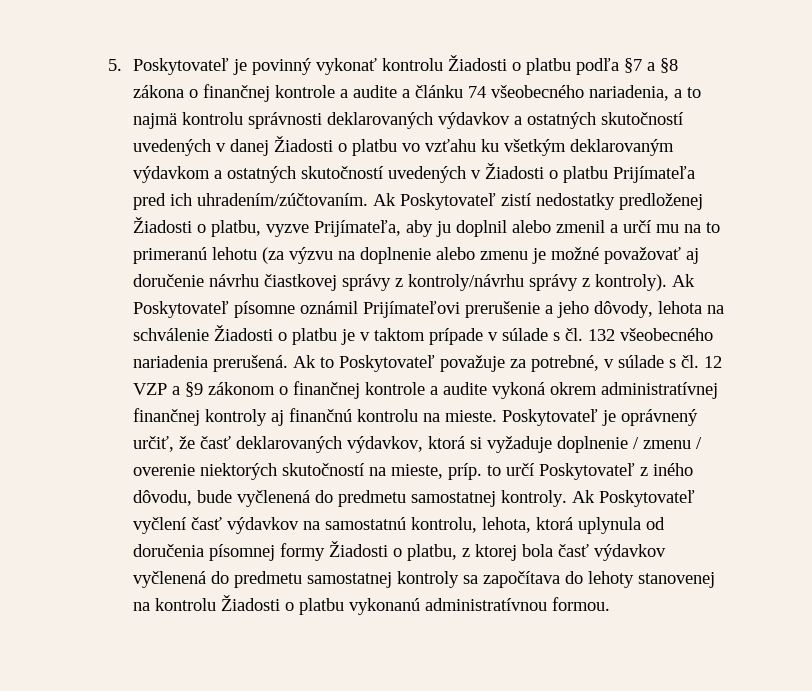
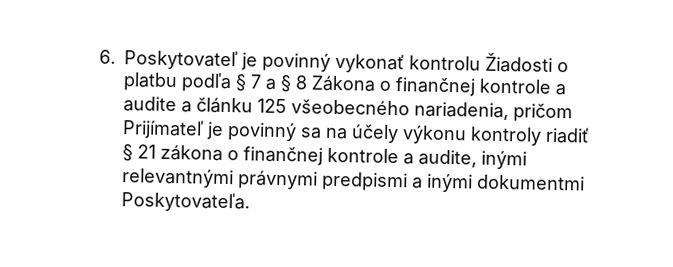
- 5. Poskytovateľ je povinný vykonať kontrolu Žiadosti o platbu podľa §7 a §8 zákona o finančnej kontrole a audite a článku 74 všeobecného nariadenia, a to najmä kontrolu správnosti deklarovaných výdavkov a ostatných skutočností uvedených v danej Žiadosti o platbu vo vzťahu ku všetkým deklarovaným výdavkom a ostatných skutočností uvedených v Žiadosti o platbu Prijímateľa pred ich uhradením/zúčtovaním. Ak Poskytovateľ zistí nedostatky predloženej Žiadosti o platbu, vyzve Prijímateľa, aby ju doplnil alebo zmenil a určí mu na to primeranú lehotu (za výzvu na doplnenie alebo zmenu je možné považovať aj doručenie návrhu čiastkovej správy z kontroly/návrhu správy z kontroly). Ak Poskytovateľ písomne oznámil Prijímateľovi prerušenie a jeho dôvody, lehota na schválenie Žiadosti o platbu je v taktom prípade v súlade s čl. 132 všeobecného nariadenia prerušená. Ak to Poskytovateľ považuje za potrebné, v súlade s čl. 12 VZP a §9 zákonom o finančnej kontrole a audite vykoná okrem administratívnej finančnej kontroly aj finančnú kontrolu na mieste. Poskytovateľ je oprávnený určiť, že časť deklarovaných výdavkov, ktorá si vyžaduje doplnenie / zmenu / overenie niektorých skutočností na mieste, príp. to určí Poskytovateľ z iného dôvodu, bude vyčlenená do predmetu samostatnej kontroly. Ak Poskytovateľ vyčlení časť výdavkov na samostatnú kontrolu, lehota, ktorá uplynula od doručenia písomnej formy Žiadosti o platbu, z ktorej bola časť výdavkov vyčlenená do predmetu samostatnej kontroly sa započítava do lehoty stanovenej na kontrolu Žiadosti o platbu vykonanú administratívnou formou.
+ 6. Poskytovateľ je povinný vykonať kontrolu Žiadosti o platbu podľa § 7 a § 8 Zákona o finančnej kontrole a audite a článku 125 všeobecného nariadenia, pričom Prijímateľ je povinný sa na účely výkonu kontroly riadiť § 21 zákona o finančnej kontrole a audite, inými relevantnými právnymi predpismi a inými dokumentmi Poskytovateľa.

